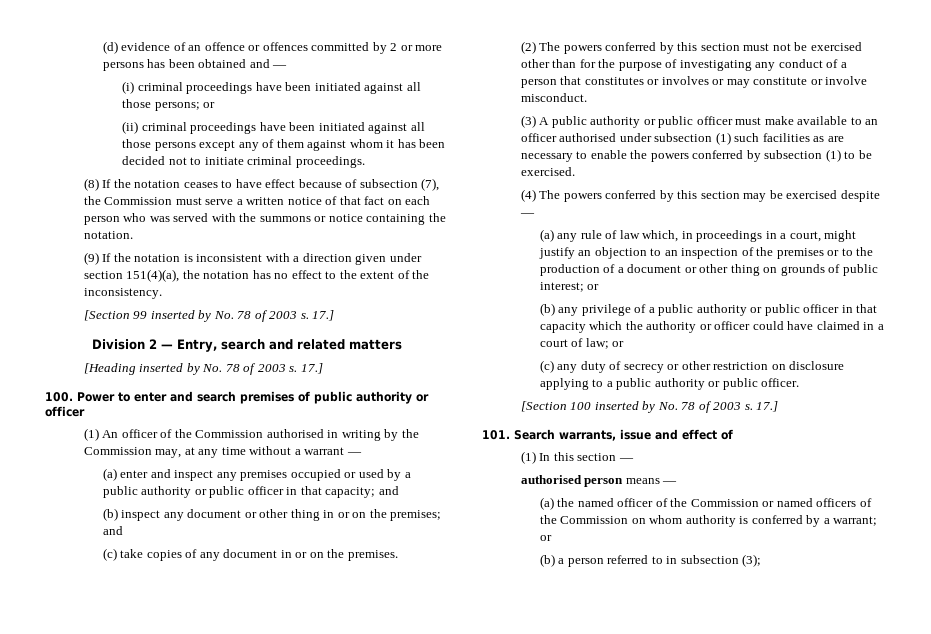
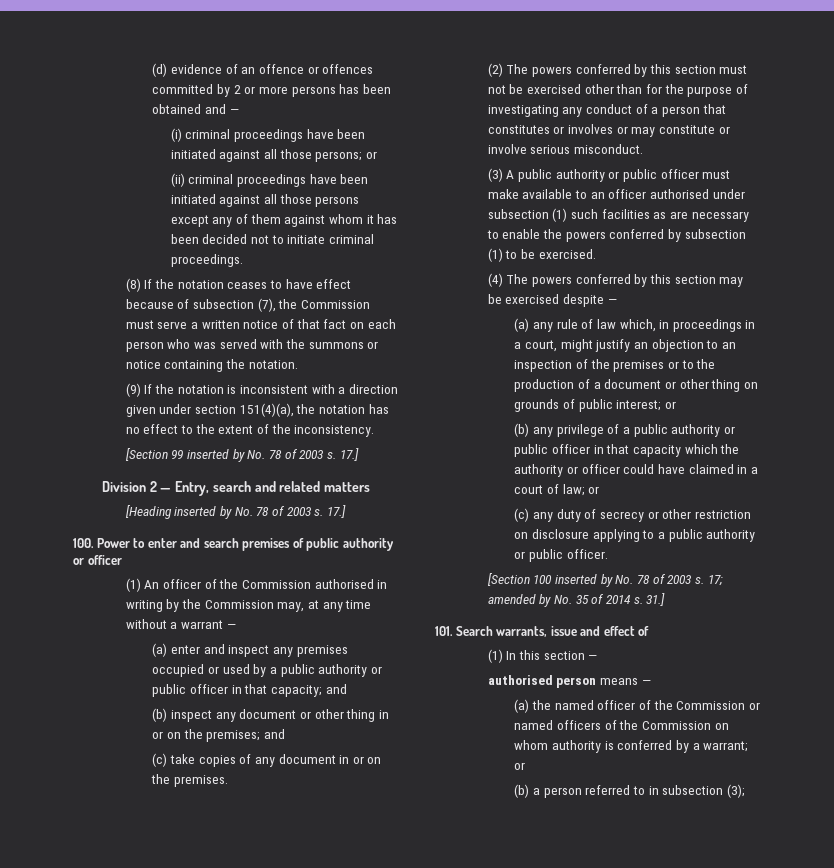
- (2) The powers conferred by this section must not be exercised other than for the purpose of investigating any conduct of a person that constitutes or involves or may constitute or involve misconduct.
+ (2) The powers conferred by this section must not be exercised other than for the purpose of investigating any conduct of a person that constitutes or involves or may constitute or involve serious misconduct.
- [Section 100 inserted by No. 78 of 2003 s. 17.]
+ [Section 100 inserted by No. 78 of 2003 s. 17; amended by No. 35 of 2014 s. 31.]

